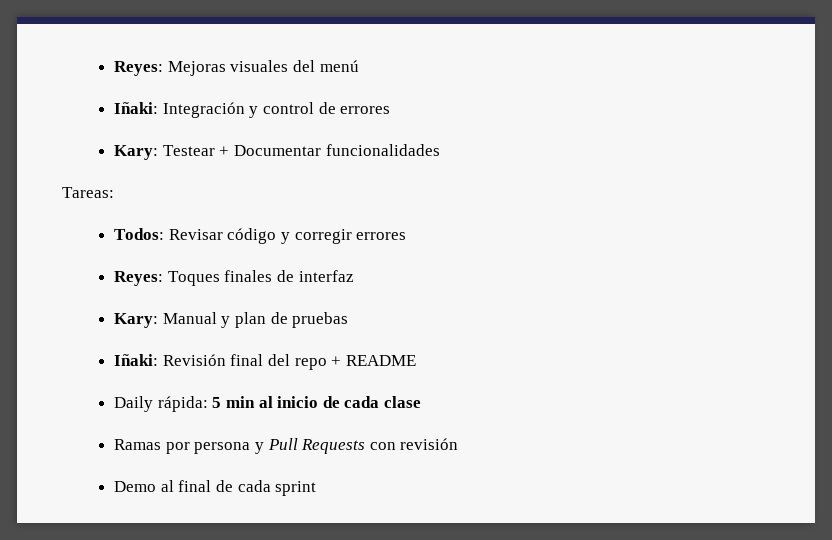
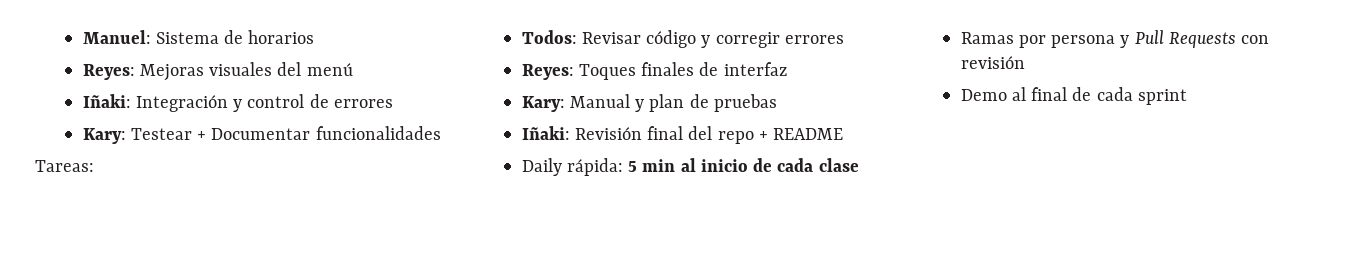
+ Manuel: Sistema de horarios

